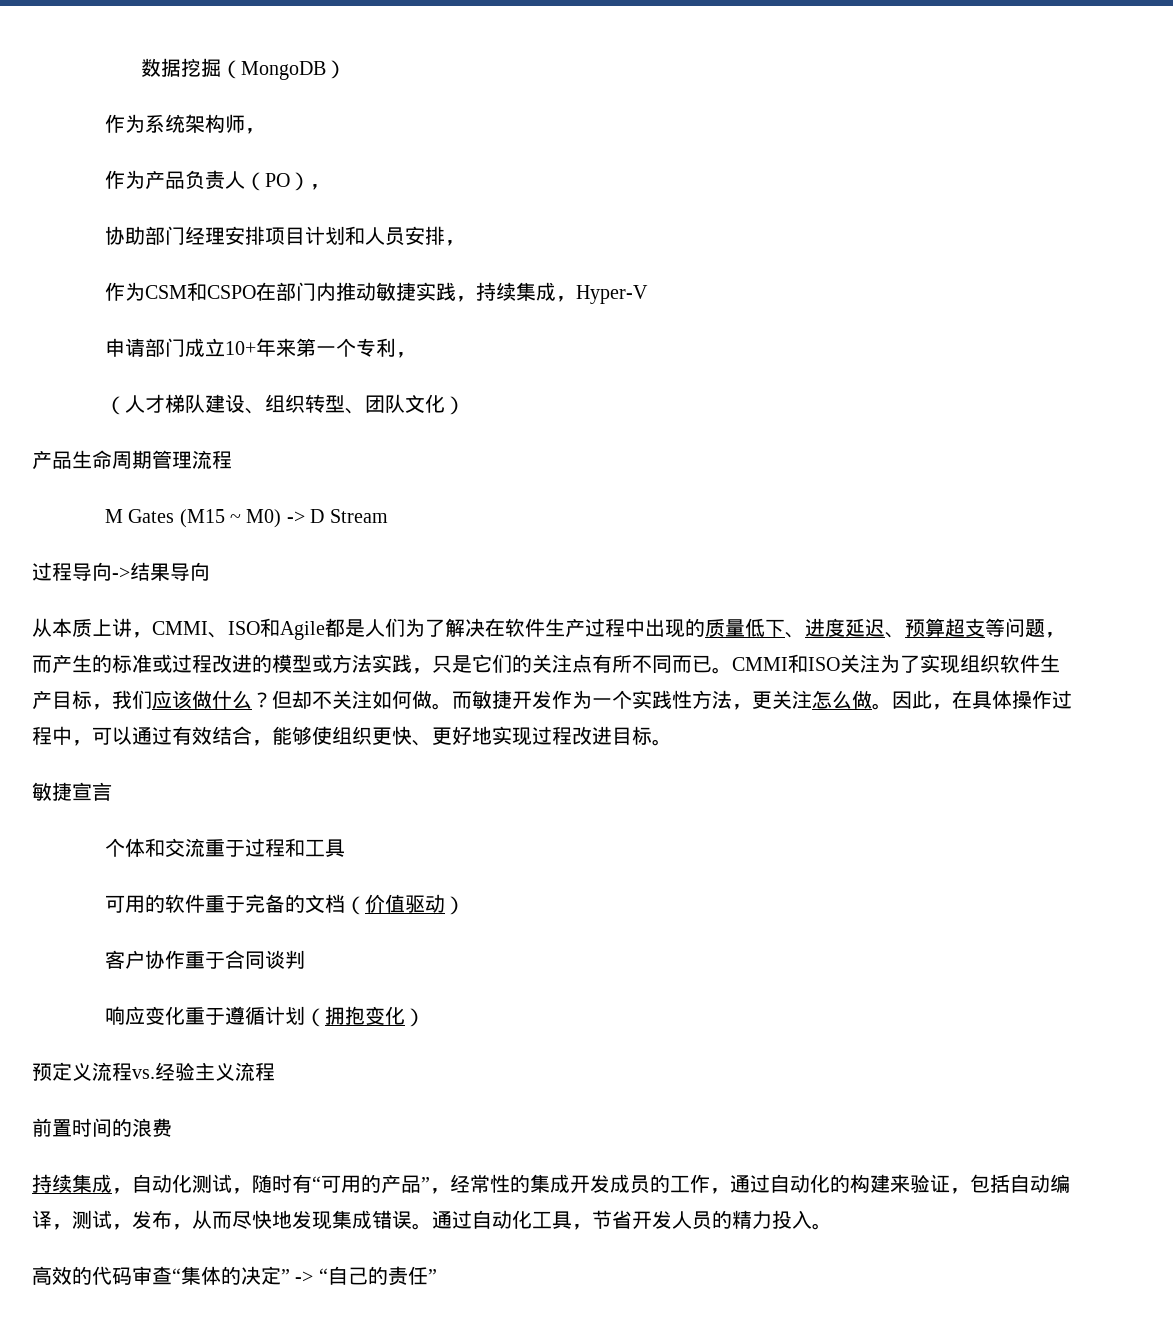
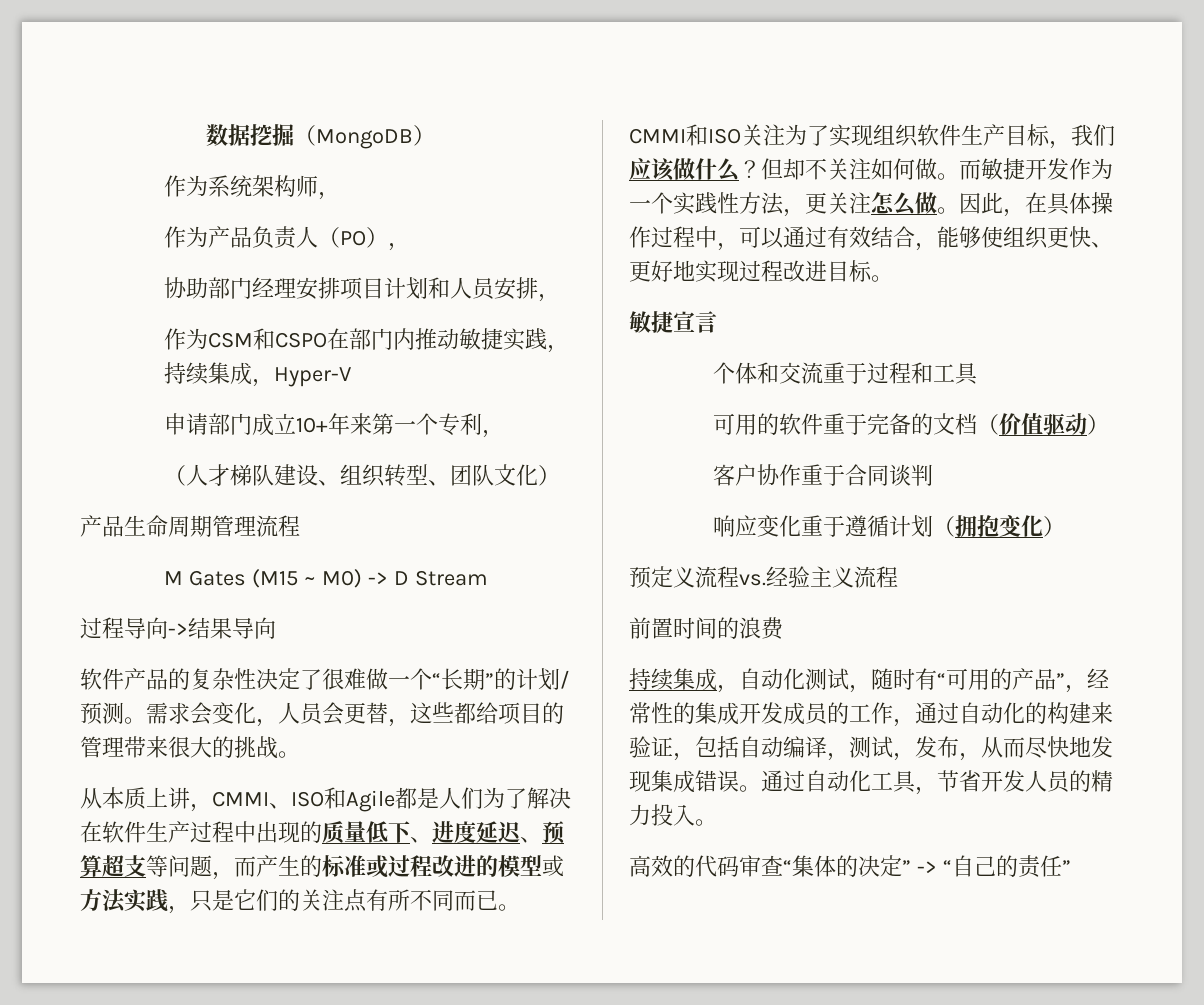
+ 软件产品的复杂性决定了很难做一个“长期”的计划/预测。需求会变化，人员会更替，这些都给项目的管理带来很大的挑战。

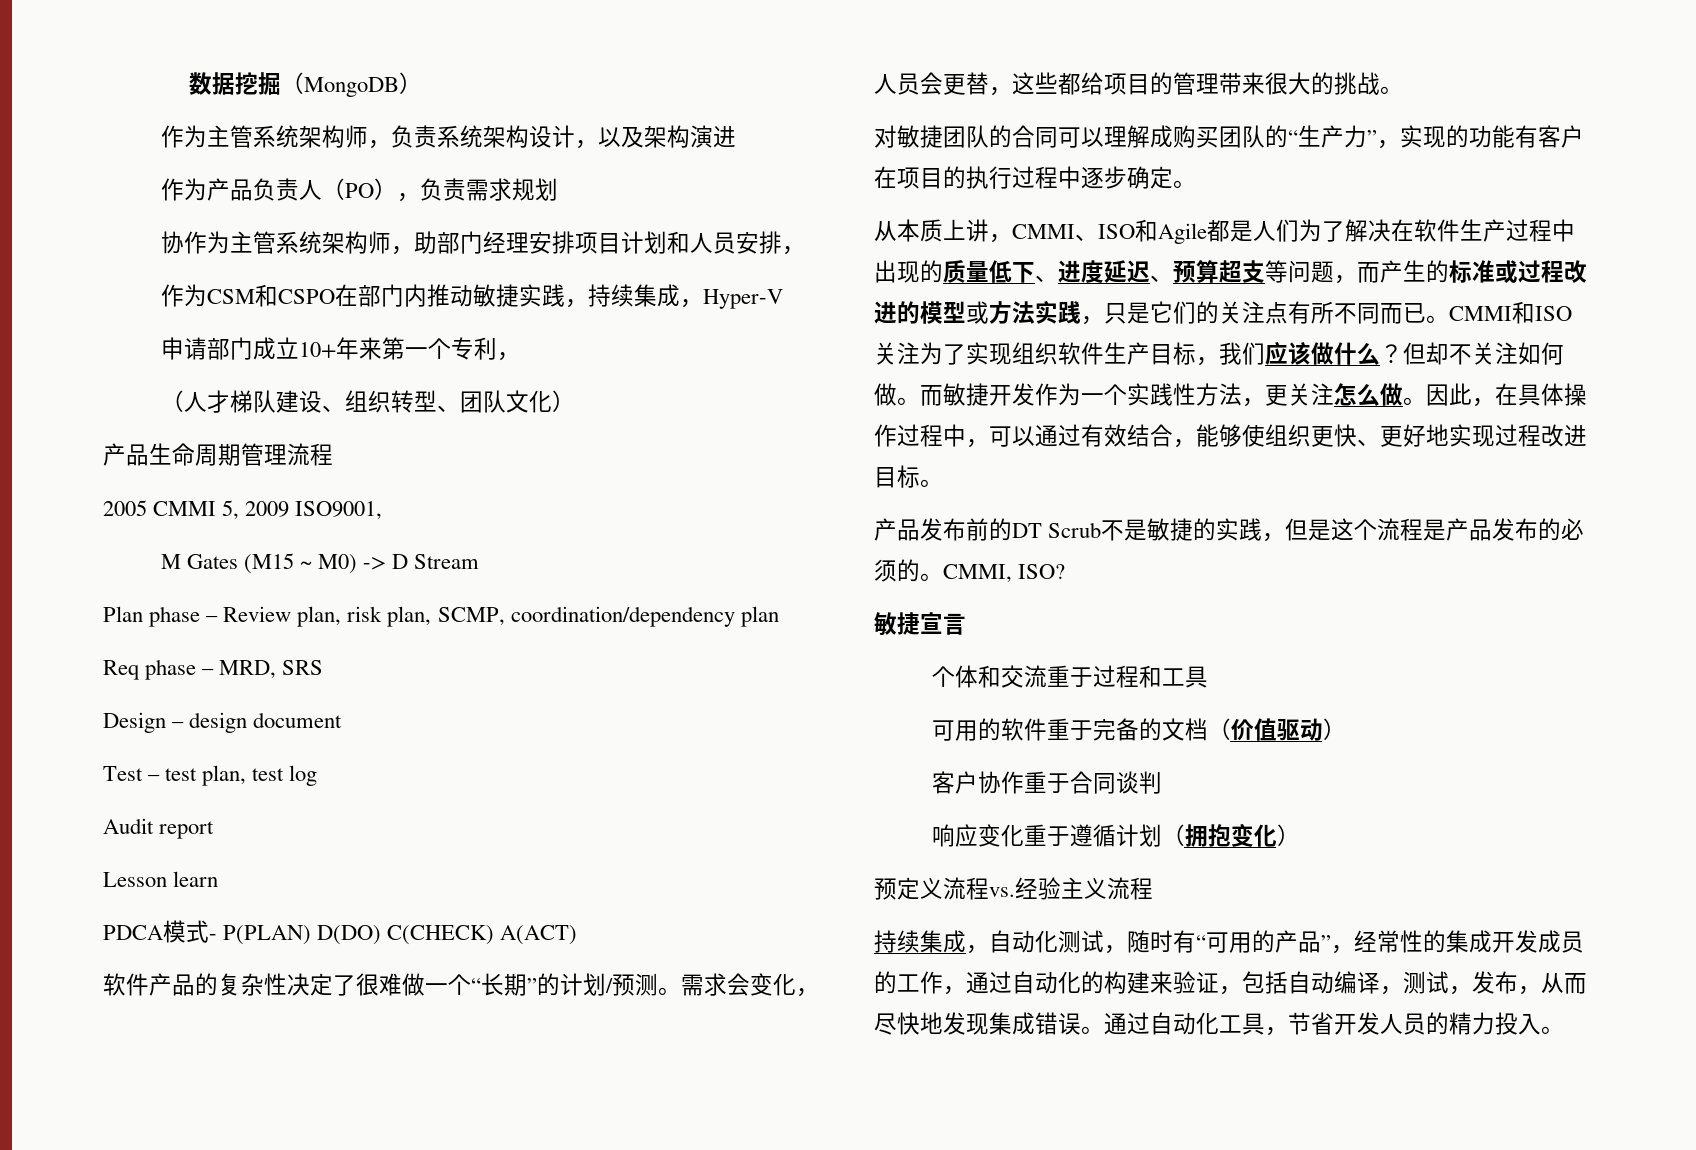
- 作为系统架构师，
+ 作为主管系统架构师，负责系统架构设计，以及架构演进
- 作为产品负责人（PO），
- 协助部门经理安排项目计划和人员安排，
+ 作为产品负责人（PO），负责需求规划
+ 协作为主管系统架构师，助部门经理安排项目计划和人员安排，
+ 2005 CMMI 5, 2009 ISO9001,
- 过程导向->结果导向
+ Plan phase – Review plan, risk plan, SCMP, coordination/dependency plan
+ Req phase – MRD, SRS
+ Design – design document
+ Test – test plan, test log
+ Audit report
+ Lesson learn
+ PDCA模式- P(PLAN) D(DO) C(CHECK) A(ACT)
+ 对敏捷团队的合同可以理解成购买团队的“生产力”，实现的功能有客户在项目的执行过程中逐步确定。
+ 产品发布前的DT Scrub不是敏捷的实践，但是这个流程是产品发布的必须的。CMMI, ISO?
- 前置时间的浪费
- 高效的代码审查“集体的决定” -> “自己的责任”

